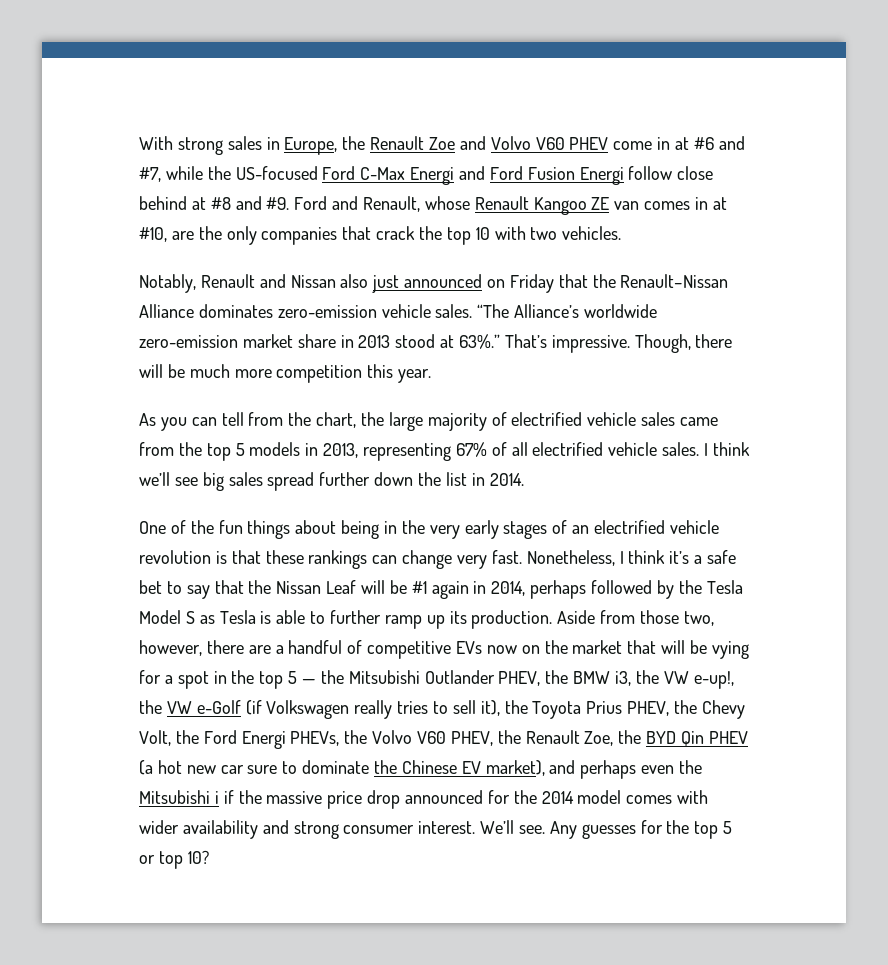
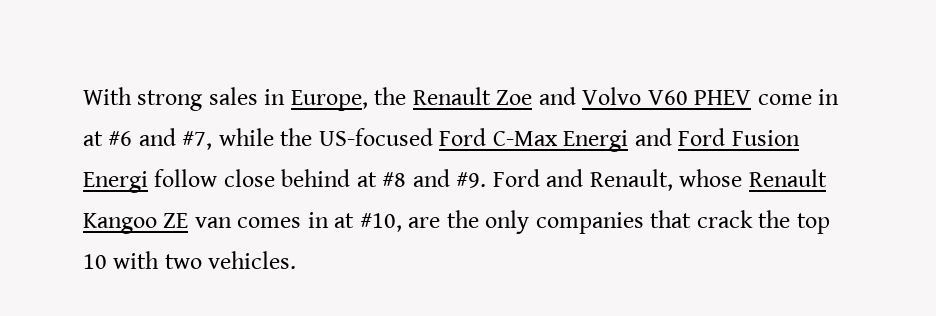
- Notably, Renault and Nissan also just announced on Friday that the Renault–Nissan Alliance dominates zero-emission vehicle sales. “The Alliance’s worldwide zero-emission market share in 2013 stood at 63%.” That’s impressive. Though, there will be much more competition this year.
- As you can tell from the chart, the large majority of electrified vehicle sales came from the top 5 models in 2013, representing 67% of all electrified vehicle sales. I think we’ll see big sales spread further down the list in 2014.
- One of the fun things about being in the very early stages of an electrified vehicle revolution is that these rankings can change very fast. Nonetheless, I think it’s a safe bet to say that the Nissan Leaf will be #1 again in 2014, perhaps followed by the Tesla Model S as Tesla is able to further ramp up its production. Aside from those two, however, there are a handful of competitive EVs now on the market that will be vying for a spot in the top 5 — the Mitsubishi Outlander PHEV, the BMW i3, the VW e-up!, the VW e-Golf (if Volkswagen really tries to sell it), the Toyota Prius PHEV, the Chevy Volt, the Ford Energi PHEVs, the Volvo V60 PHEV, the Renault Zoe, the BYD Qin PHEV (a hot new car sure to dominate the Chinese EV market), and perhaps even the Mitsubishi i if the massive price drop announced for the 2014 model comes with wider availability and strong consumer interest. We’ll see. Any guesses for the top 5 or top 10?

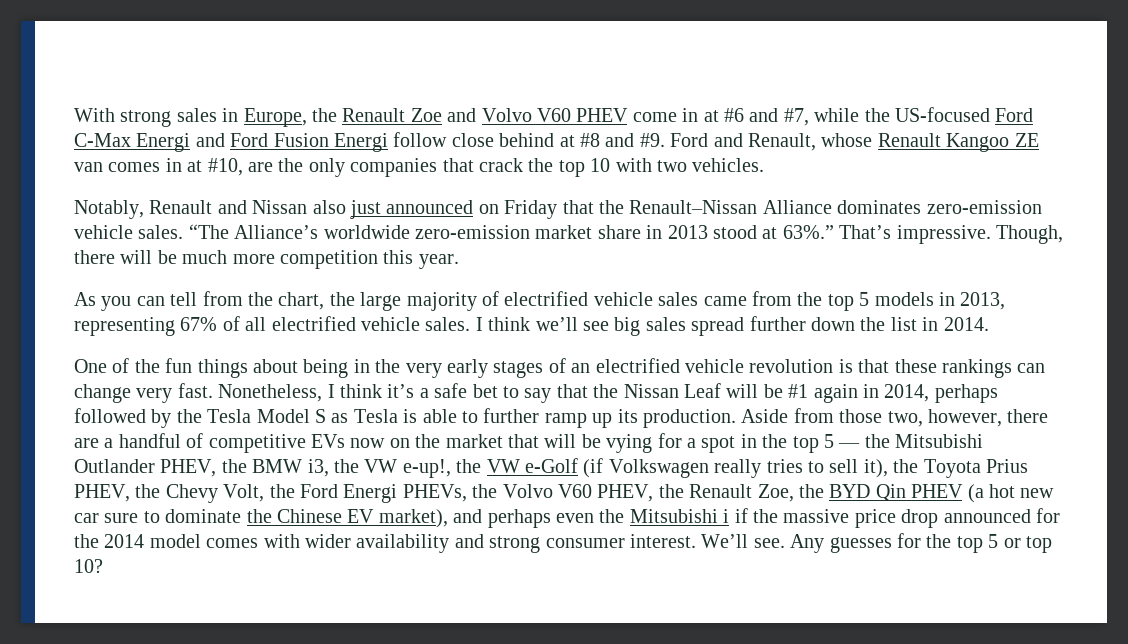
+ Notably, Renault and Nissan also just announced on Friday that the Renault–Nissan Alliance dominates zero-emission vehicle sales. “The Alliance’s worldwide zero-emission market share in 2013 stood at 63%.” That’s impressive. Though, there will be much more competition this year.
+ As you can tell from the chart, the large majority of electrified vehicle sales came from the top 5 models in 2013, representing 67% of all electrified vehicle sales. I think we’ll see big sales spread further down the list in 2014.
+ One of the fun things about being in the very early stages of an electrified vehicle revolution is that these rankings can change very fast. Nonetheless, I think it’s a safe bet to say that the Nissan Leaf will be #1 again in 2014, perhaps followed by the Tesla Model S as Tesla is able to further ramp up its production. Aside from those two, however, there are a handful of competitive EVs now on the market that will be vying for a spot in the top 5 — the Mitsubishi Outlander PHEV, the BMW i3, the VW e-up!, the VW e-Golf (if Volkswagen really tries to sell it), the Toyota Prius PHEV, the Chevy Volt, the Ford Energi PHEVs, the Volvo V60 PHEV, the Renault Zoe, the BYD Qin PHEV (a hot new car sure to dominate the Chinese EV market), and perhaps even the Mitsubishi i if the massive price drop announced for the 2014 model comes with wider availability and strong consumer interest. We’ll see. Any guesses for the top 5 or top 10?

